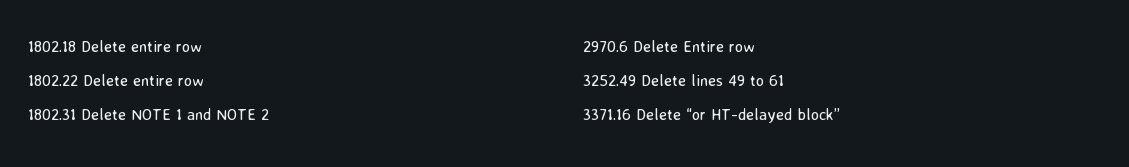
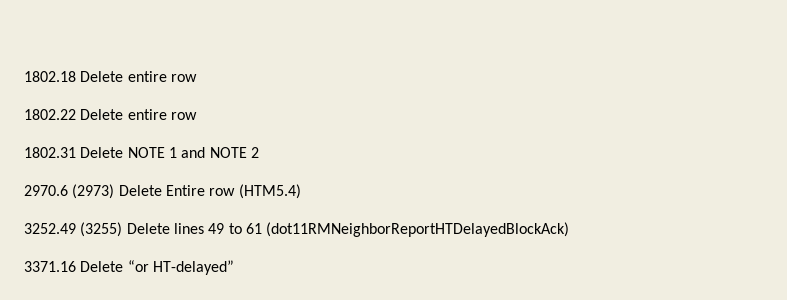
- 2970.6 Delete Entire row
+ 2970.6 (2973) Delete Entire row (HTM5.4)
- 3252.49 Delete lines 49 to 61
+ 3252.49 (3255) Delete lines 49 to 61 (dot11RMNeighborReportHTDelayedBlockAck)
- 3371.16 Delete “or HT-delayed block”
+ 3371.16 Delete “or HT-delayed”

